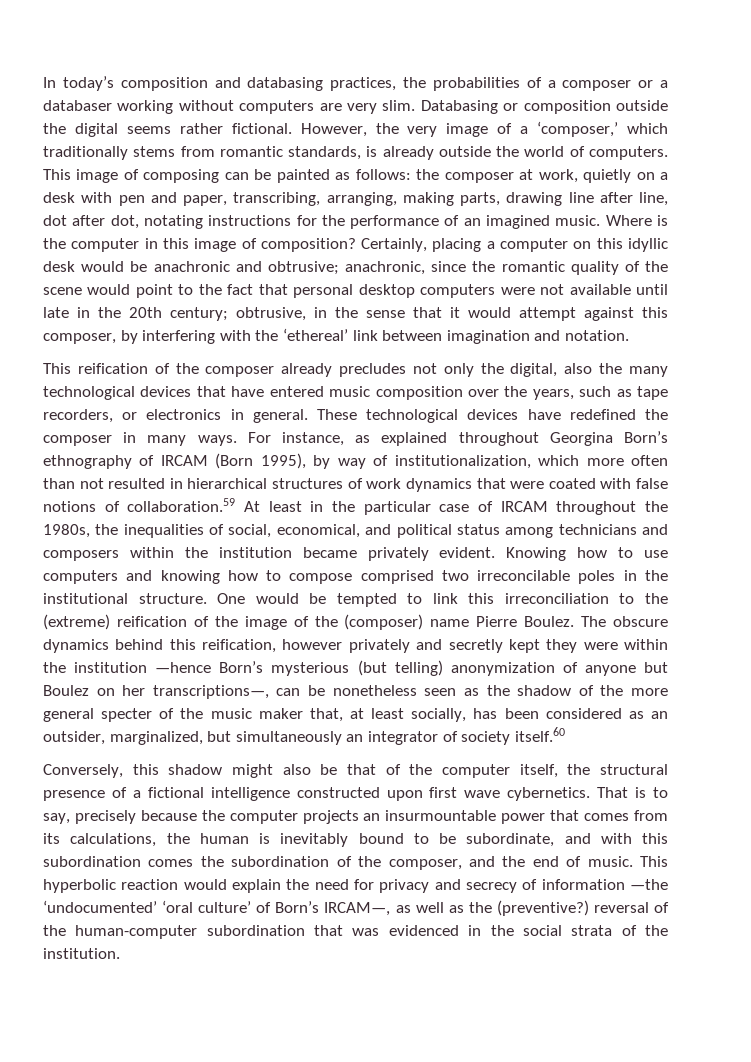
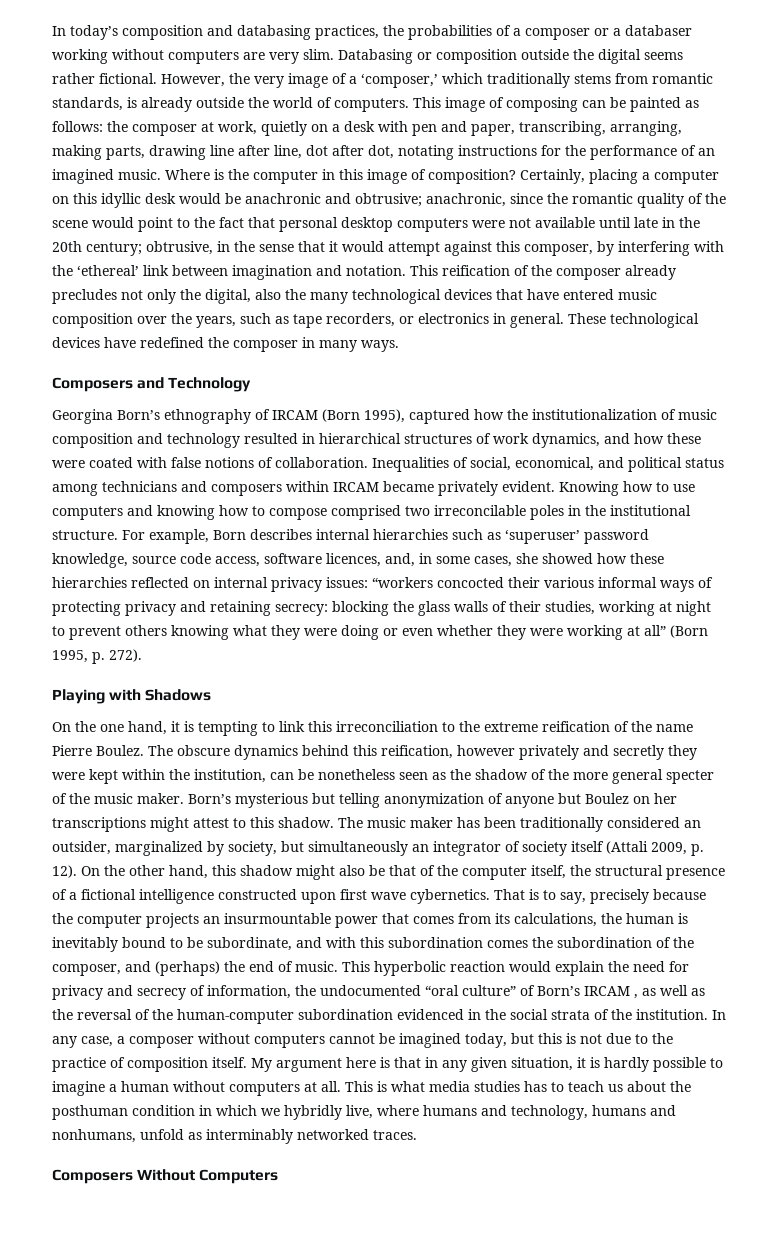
- obtrusive, in the sense that it would attempt against this composer, by interfering with the ‘ethereal’ link between imagination and notation.
- This reification of the composer already precludes not only the digital, also the many technological devices that have entered music composition over the years, such as tape recorders, or electronics in general.
+ obtrusive, in the sense that it would attempt against this composer, by interfering with the ‘ethereal’ link between imagination and notation. This reification of the composer already precludes not only the digital, also the many technological devices that have entered music composition over the years, such as tape recorders, or electronics in general.
- These technological devices have redefined the composer in many ways. For instance, as explained throughout Georgina Born’s ethnography of IRCAM (Born 1995), by way of institutionalization, which more often than not resulted in hierarchical structures of work dynamics that were coated with false notions of collaboration.59 At least in the particular case of IRCAM throughout the 1980s, the inequalities of social, economical, and political status among technicians and composers within the institution became privately evident.
+ These technological devices have redefined the composer in many ways.
+ Composers and Technology
+ Georgina Born’s ethnography of IRCAM (Born 1995), captured how the institutionalization of music composition and technology resulted in hierarchical structures of work dynamics, and how these were coated with false notions of collaboration. Inequalities of social, economical, and political status among technicians and composers within IRCAM became privately evident.
- One would be tempted to link this irreconciliation to the (extreme) reification of the image of the (composer) name Pierre Boulez.
+ For example, Born describes internal hierarchies such as ‘superuser’ password knowledge, source code access, software licences, and, in some cases, she showed how these hierarchies reflected on internal privacy issues: “workers concocted their various informal ways of protecting privacy and retaining secrecy: blocking the glass walls of their studies, working at night to prevent others knowing what they were doing or even whether they were working at all” (Born 1995, p. 272).
+ Playing with Shadows
+ On the one hand, it is tempting to link this irreconciliation to the extreme reification of the name Pierre Boulez.
- The obscure dynamics behind this reification, however privately and secretly kept they were within the institution —hence Born’s mysterious (but telling) anonymization of anyone but Boulez on her transcriptions—, can be nonetheless seen as the shadow of the more general specter of the music maker that, at least socially, has been considered as an outsider, marginalized, but simultaneously an integrator of society itself.60
- Conversely, this shadow might also be that of the computer itself, the structural presence of a fictional intelligence constructed upon first wave cybernetics.
+ The obscure dynamics behind this reification, however privately and secretly they were kept within the institution, can be nonetheless seen as the shadow of the more general specter of the music maker. Born’s mysterious but telling anonymization of anyone but Boulez on her transcriptions might attest to this shadow. The music maker has been traditionally considered an outsider, marginalized by society, but simultaneously an integrator of society itself (Attali 2009, p. 12). On the other hand, this shadow might also be that of the computer itself, the structural presence of a fictional intelligence constructed upon first wave cybernetics.
- That is to say, precisely because the computer projects an insurmountable power that comes from its calculations, the human is inevitably bound to be subordinate, and with this subordination comes the subordination of the composer, and the end of music.
+ That is to say, precisely because the computer projects an insurmountable power that comes from its calculations, the human is inevitably bound to be subordinate, and with this subordination comes the subordination of the composer, and (perhaps) the end of music.
- This hyperbolic reaction would explain the need for privacy and secrecy of information —the ‘undocumented’ ‘oral culture’ of Born’s IRCAM—, as well as the (preventive?) reversal of the human-computer subordination that was evidenced in the social strata of the institution.
+ This hyperbolic reaction would explain the need for privacy and secrecy of information, the undocumented “oral culture” of Born’s IRCAM , as well as the reversal of the human-computer subordination evidenced in the social strata of the institution.
+ In any case, a composer without computers cannot be imagined today, but this is not due to the practice of composition itself. My argument here is that in any given situation, it is hardly possible to imagine a human without computers at all. This is what media studies has to teach us about the posthuman condition in which we hybridly live, where humans and technology, humans and nonhumans, unfold as interminably networked traces.
+ Composers Without Computers

